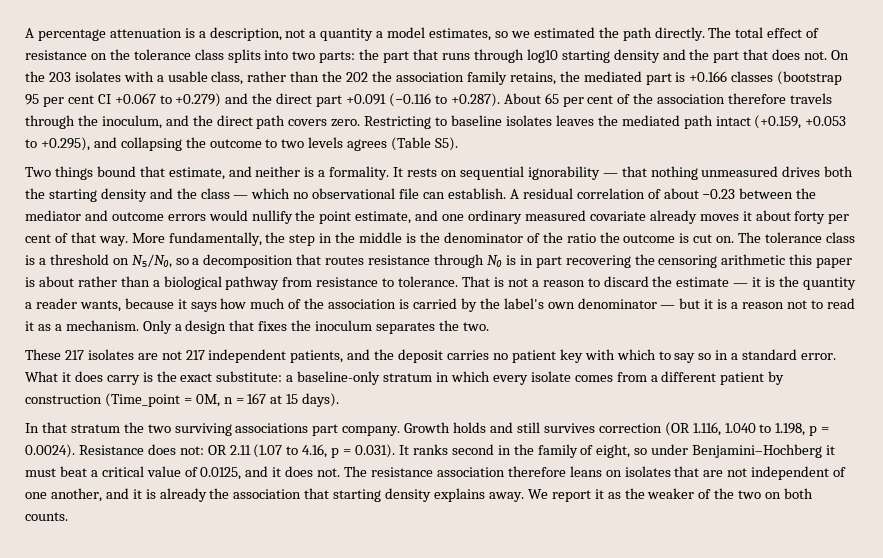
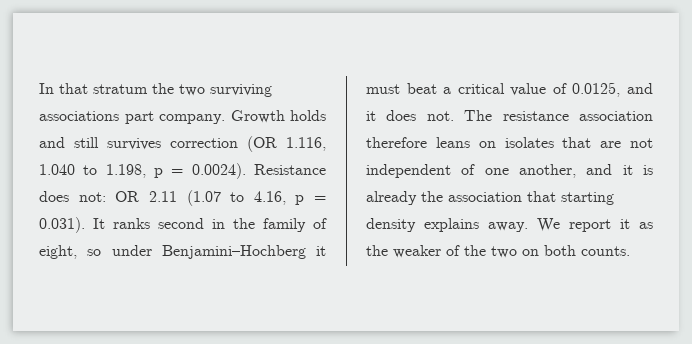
- A percentage attenuation is a description, not a quantity a model estimates, so we estimated the path directly. The total effect of resistance on the tolerance class splits into two parts: the part that runs through log10 starting density and the part that does not. On the 203 isolates with a usable class, rather than the 202 the association family retains, the mediated part is +0.166 classes (bootstrap 95 per cent CI +0.067 to +0.279) and the direct part +0.091 (−0.116 to +0.287). About 65 per cent of the association therefore travels through the inoculum, and the direct path covers zero. Restricting to baseline isolates leaves the mediated path intact (+0.159, +0.053 to +0.295), and collapsing the outcome to two levels agrees (Table S5).
- Two things bound that estimate, and neither is a formality. It rests on sequential ignorability — that nothing unmeasured drives both the starting density and the class — which no observational file can establish. A residual correlation of about −0.23 between the mediator and outcome errors would nullify the point estimate, and one ordinary measured covariate already moves it about forty per cent of that way. More fundamentally, the step in the middle is the denominator of the ratio the outcome is cut on. The tolerance class is a threshold on N₅/N₀, so a decomposition that routes resistance through N₀ is in part recovering the censoring arithmetic this paper is about rather than a biological pathway from resistance to tolerance. That is not a reason to discard the estimate — it is the quantity a reader wants, because it says how much of the association is carried by the label's own denominator — but it is a reason not to read it as a mechanism. Only a design that fixes the inoculum separates the two.
- These 217 isolates are not 217 independent patients, and the deposit carries no patient key with which to say so in a standard error. What it does carry is the exact substitute: a baseline-only stratum in which every isolate comes from a different patient by construction (Time_point = 0M, n = 167 at 15 days).

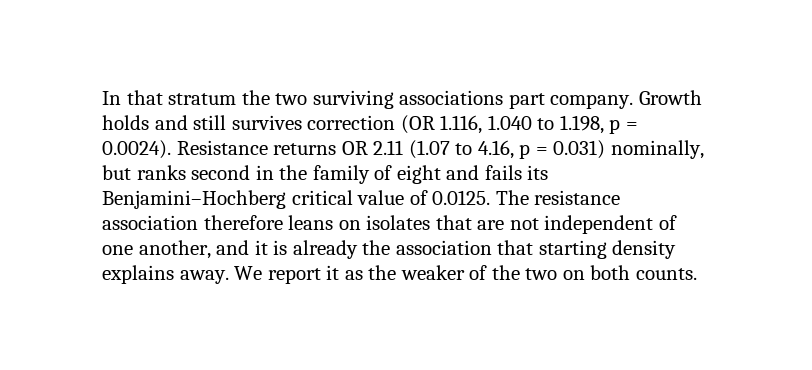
- Growth holds and still survives correction (OR 1.116, 1.040 to 1.198, p = 0.0024). Resistance does not: OR 2.11 (1.07 to 4.16, p = 0.031). It ranks second in the family of eight, so under Benjamini–Hochberg it must beat a critical value of 0.0125, and it does not. The resistance association therefore leans on isolates that are not independent of one another, and it is already the association that starting density explains away.
+ Growth holds and still survives correction (OR 1.116, 1.040 to 1.198, p = 0.0024). Resistance returns OR 2.11 (1.07 to 4.16, p = 0.031) nominally, but ranks second in the family of eight and fails its Benjamini–Hochberg critical value of 0.0125. The resistance association therefore leans on isolates that are not independent of one another, and it is already the association that starting density explains away.

